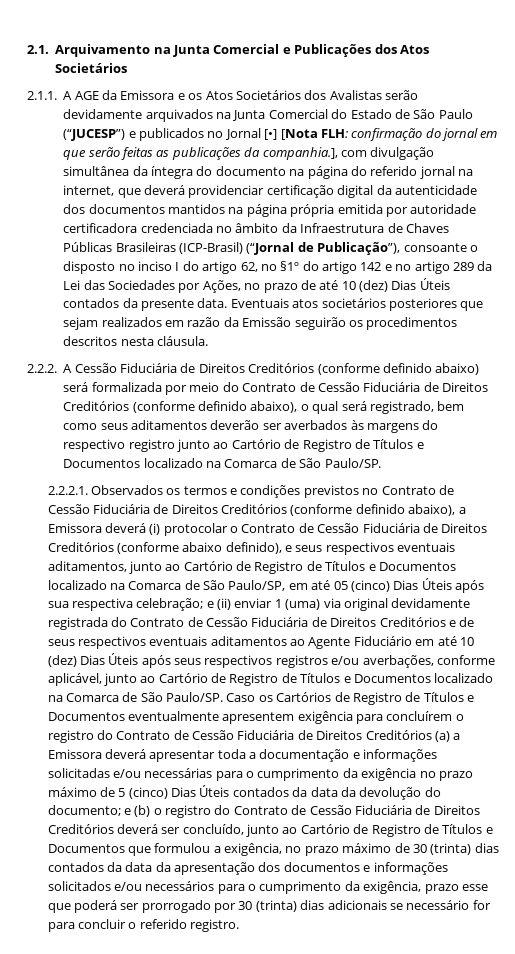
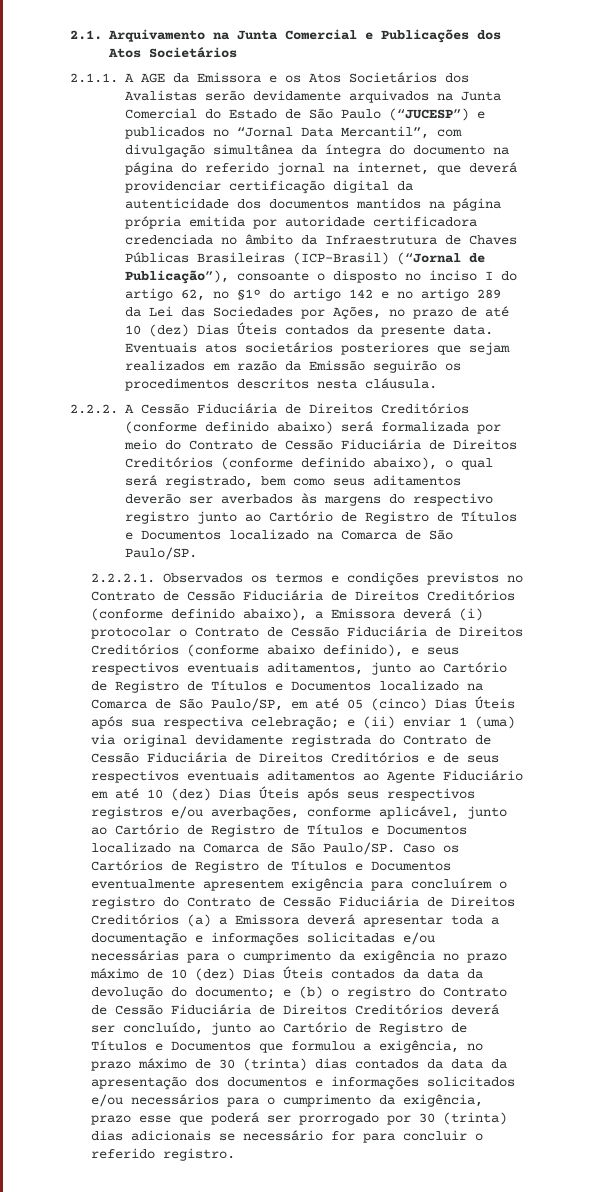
- 2.1.1. A AGE da Emissora e os Atos Societários dos Avalistas serão devidamente arquivados na Junta Comercial do Estado de São Paulo (“JUCESP”) e publicados no Jornal [•] [Nota FLH: confirmação do jornal em que serão feitas as publicações da companhia.], com divulgação simultânea da íntegra do documento na página do referido jornal na internet, que deverá providenciar certificação digital da autenticidade dos documentos mantidos na página própria emitida por autoridade certificadora credenciada no âmbito da Infraestrutura de Chaves Públicas Brasileiras (ICP-Brasil) (“Jornal de Publicação”), consoante o disposto no inciso I do artigo 62, no §1º do artigo 142 e no artigo 289 da Lei das Sociedades por Ações, no prazo de até 10 (dez) Dias Úteis contados da presente data.
+ 2.1.1. A AGE da Emissora e os Atos Societários dos Avalistas serão devidamente arquivados na Junta Comercial do Estado de São Paulo (“JUCESP”) e publicados no “Jornal Data Mercantil”, com divulgação simultânea da íntegra do documento na página do referido jornal na internet, que deverá providenciar certificação digital da autenticidade dos documentos mantidos na página própria emitida por autoridade certificadora credenciada no âmbito da Infraestrutura de Chaves Públicas Brasileiras (ICP-Brasil) (“Jornal de Publicação”), consoante o disposto no inciso I do artigo 62, no §1º do artigo 142 e no artigo 289 da Lei das Sociedades por Ações, no prazo de até 10 (dez) Dias Úteis contados da presente data.
- Caso os Cartórios de Registro de Títulos e Documentos eventualmente apresentem exigência para concluírem o registro do Contrato de Cessão Fiduciária de Direitos Creditórios (a) a Emissora deverá apresentar toda a documentação e informações solicitadas e/ou necessárias para o cumprimento da exigência no prazo máximo de 5 (cinco) Dias Úteis contados da data da devolução do documento;
+ Caso os Cartórios de Registro de Títulos e Documentos eventualmente apresentem exigência para concluírem o registro do Contrato de Cessão Fiduciária de Direitos Creditórios (a) a Emissora deverá apresentar toda a documentação e informações solicitadas e/ou necessárias para o cumprimento da exigência no prazo máximo de 10 (dez) Dias Úteis contados da data da devolução do documento;

